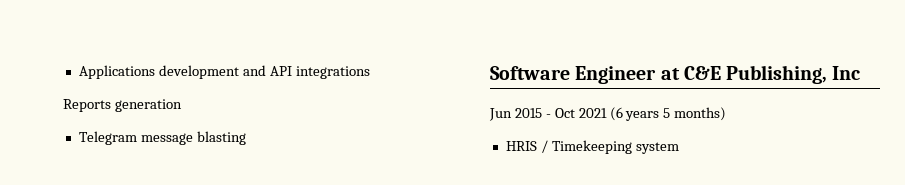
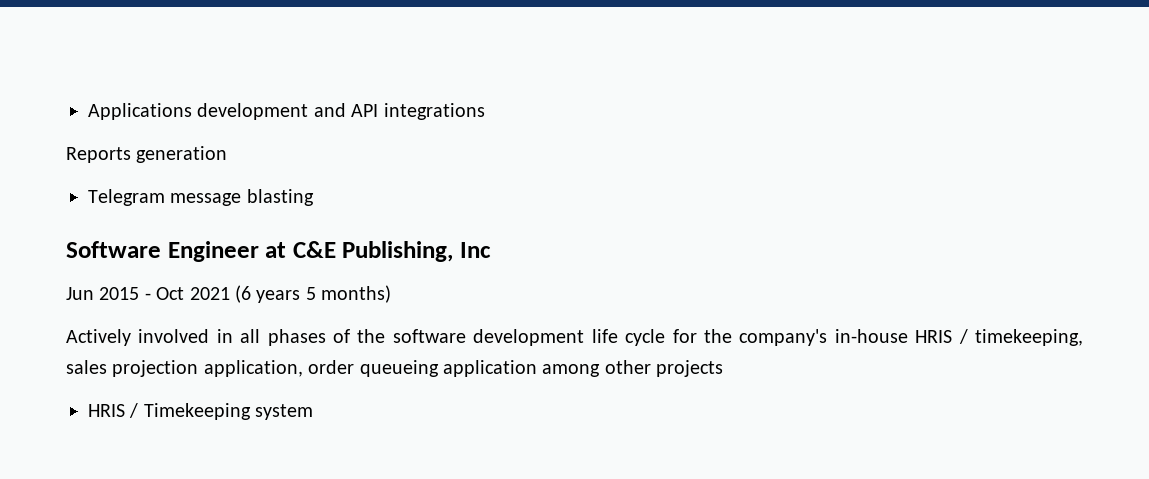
+ Actively involved in all phases of the software development life cycle for the company's in-house HRIS / timekeeping, sales projection application, order queueing application among other projects

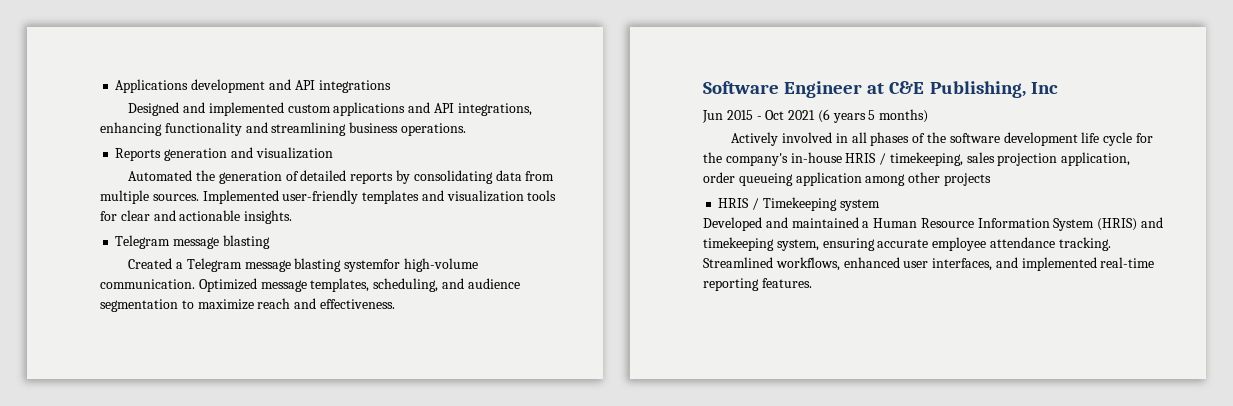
- Reports generation
+ Designed and implemented custom applications and API integrations, enhancing functionality and streamlining business operations.
+ Reports generation and visualization
+ Automated the generation of detailed reports by consolidating data from multiple sources. Implemented user-friendly templates and visualization tools for clear and actionable insights.
  Telegram message blasting
+ Created a Telegram message blasting systemfor high-volume communication. Optimized message templates, scheduling, and audience segmentation to maximize reach and effectiveness.
+ Developed and maintained a Human Resource Information System (HRIS) and timekeeping system, ensuring accurate employee attendance tracking. Streamlined workflows, enhanced user interfaces, and implemented real-time reporting features.

